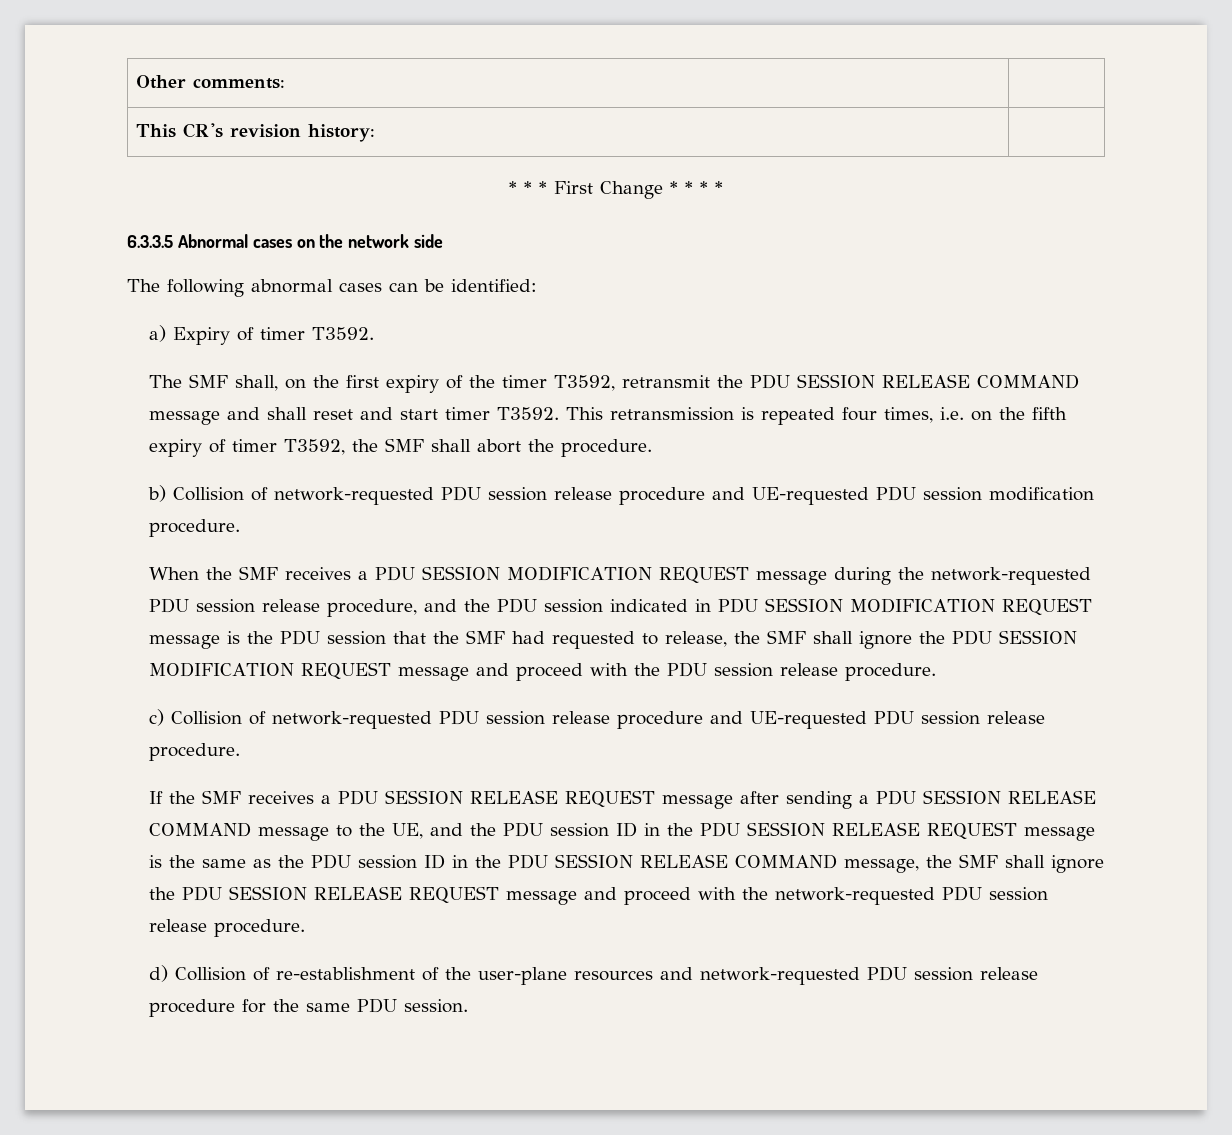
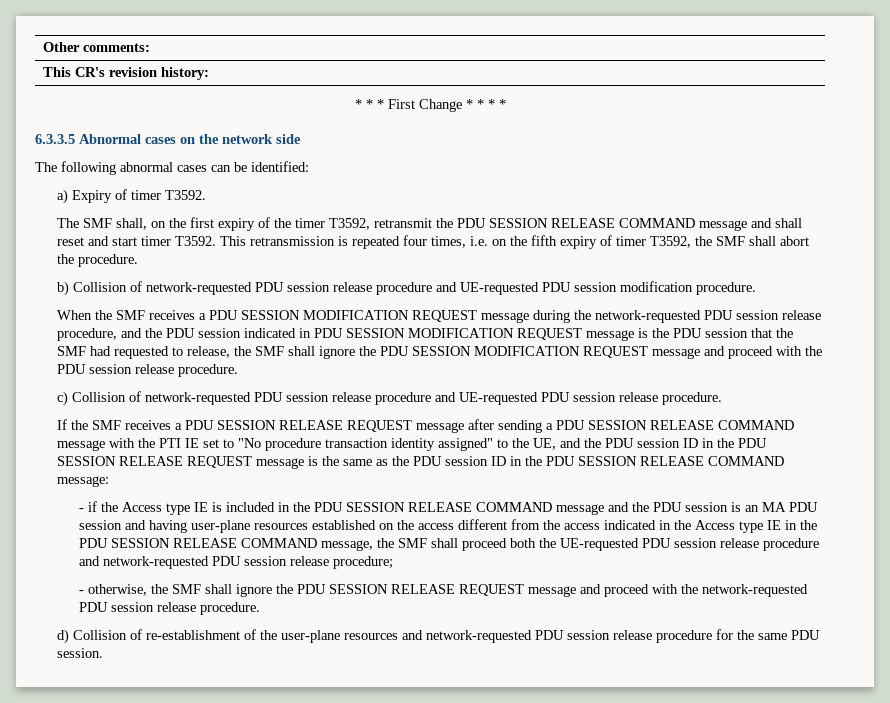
- If the SMF receives a PDU SESSION RELEASE REQUEST message after sending a PDU SESSION RELEASE COMMAND message to the UE, and the PDU session ID in the PDU SESSION RELEASE REQUEST message is the same as the PDU session ID in the PDU SESSION RELEASE COMMAND message, the SMF shall ignore the PDU SESSION RELEASE REQUEST message and proceed with the network-requested PDU session release procedure.
+ If the SMF receives a PDU SESSION RELEASE REQUEST message after sending a PDU SESSION RELEASE COMMAND message with the PTI IE set to "No procedure transaction identity assigned" to the UE, and the PDU session ID in the PDU SESSION RELEASE REQUEST message is the same as the PDU session ID in the PDU SESSION RELEASE COMMAND message:
+ - if the Access type IE is included in the PDU SESSION RELEASE COMMAND message and the PDU session is an MA PDU session and having user-plane resources established on the access different from the access indicated in the Access type IE in the PDU SESSION RELEASE COMMAND message, the SMF shall proceed both the UE-requested PDU session release procedure and network-requested PDU session release procedure;
+ - otherwise, the SMF shall ignore the PDU SESSION RELEASE REQUEST message and proceed with the network-requested PDU session release procedure.

